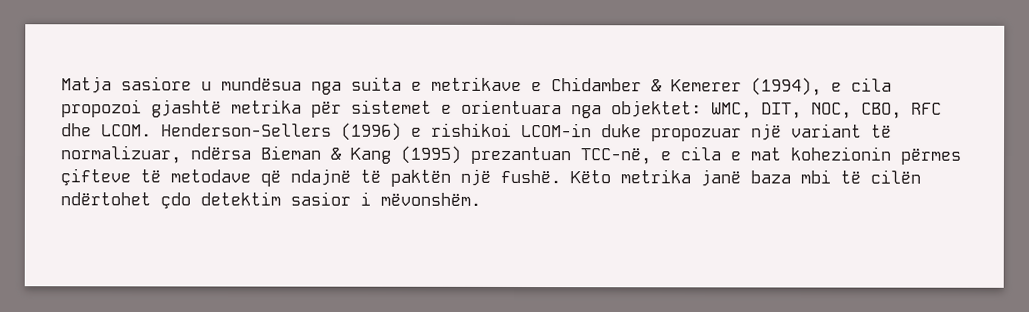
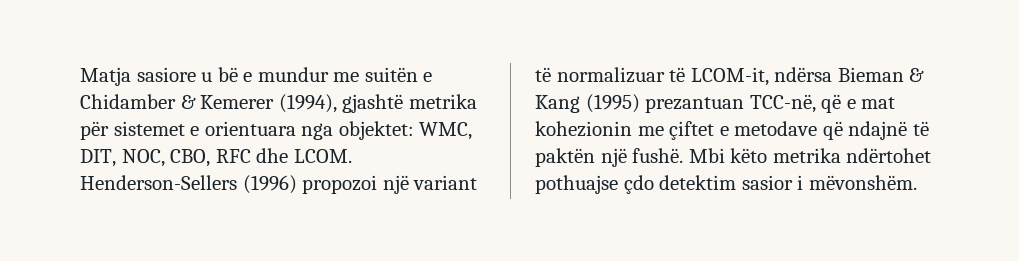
- Matja sasiore u mundësua nga suita e metrikave e Chidamber & Kemerer (1994), e cila propozoi gjashtë metrika për sistemet e orientuara nga objektet: WMC, DIT, NOC, CBO, RFC dhe LCOM.
+ Matja sasiore u bë e mundur me suitën e Chidamber & Kemerer (1994), gjashtë metrika për sistemet e orientuara nga objektet: WMC, DIT, NOC, CBO, RFC dhe LCOM.
- Henderson-Sellers (1996) e rishikoi LCOM-in duke propozuar një variant të normalizuar, ndërsa Bieman & Kang (1995) prezantuan TCC-në, e cila e mat kohezionin përmes çifteve të metodave që ndajnë të paktën një fushë.
+ Henderson-Sellers (1996) propozoi një variant të normalizuar të LCOM-it, ndërsa Bieman & Kang (1995) prezantuan TCC-në, që e mat kohezionin me çiftet e metodave që ndajnë të paktën një fushë.
- Këto metrika janë baza mbi të cilën ndërtohet çdo detektim sasior i mëvonshëm.
+ Mbi këto metrika ndërtohet pothuajse çdo detektim sasior i mëvonshëm.

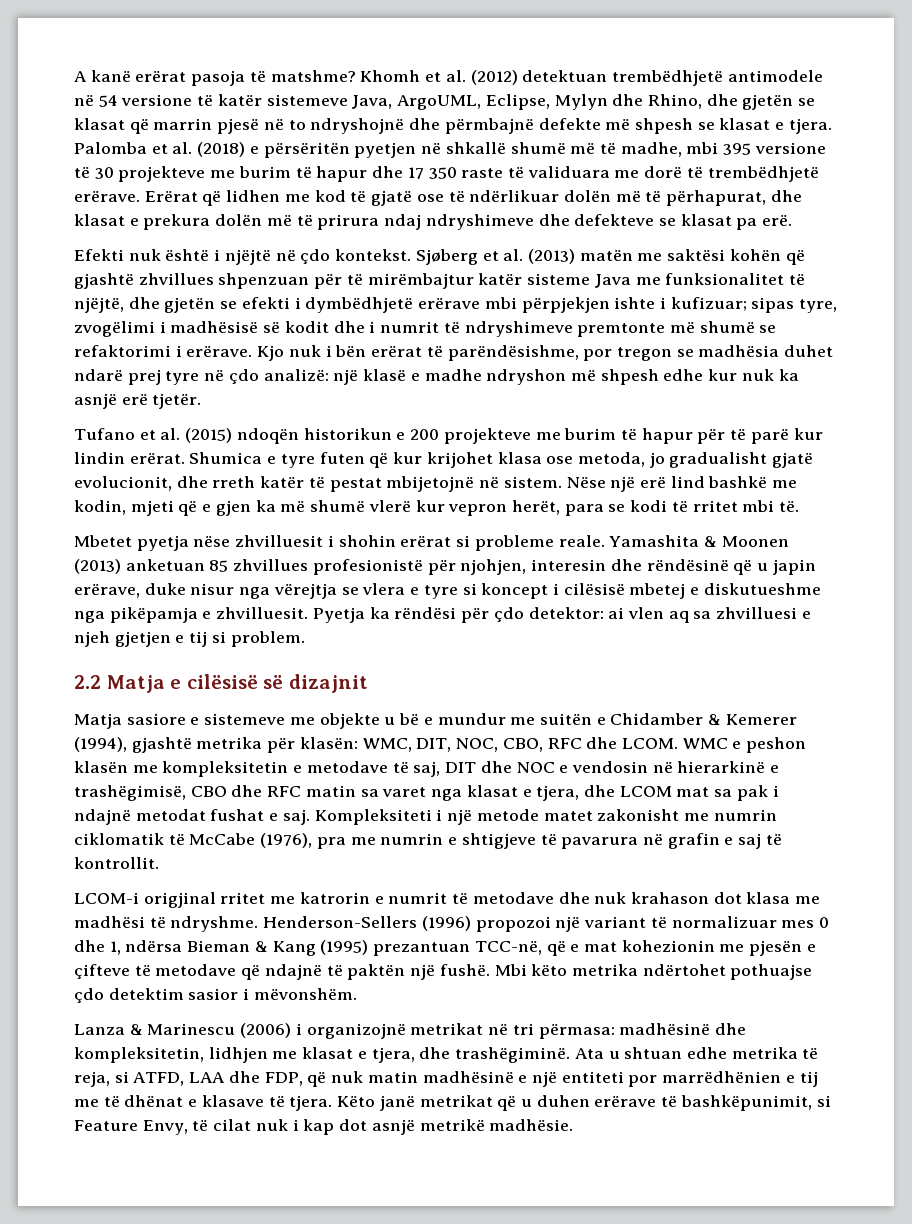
- Matja sasiore u bë e mundur me suitën e Chidamber & Kemerer (1994), gjashtë metrika për sistemet e orientuara nga objektet: WMC, DIT, NOC, CBO, RFC dhe LCOM.
+ A kanë erërat pasoja të matshme? Khomh et al. (2012) detektuan trembëdhjetë antimodele në 54 versione të katër sistemeve Java, ArgoUML, Eclipse, Mylyn dhe Rhino, dhe gjetën se klasat që marrin pjesë në to ndryshojnë dhe përmbajnë defekte më shpesh se klasat e tjera. Palomba et al. (2018) e përsëritën pyetjen në shkallë shumë më të madhe, mbi 395 versione të 30 projekteve me burim të hapur dhe 17 350 raste të validuara me dorë të trembëdhjetë erërave. Erërat që lidhen me kod të gjatë ose të ndërlikuar dolën më të përhapurat, dhe klasat e prekura dolën më të prirura ndaj ndryshimeve dhe defekteve se klasat pa erë.
+ Efekti nuk është i njëjtë në çdo kontekst. Sjøberg et al. (2013) matën me saktësi kohën që gjashtë zhvillues shpenzuan për të mirëmbajtur katër sisteme Java me funksionalitet të njëjtë, dhe gjetën se efekti i dymbëdhjetë erërave mbi përpjekjen ishte i kufizuar; sipas tyre, zvogëlimi i madhësisë së kodit dhe i numrit të ndryshimeve premtonte më shumë se refaktorimi i erërave. Kjo nuk i bën erërat të parëndësishme, por tregon se madhësia duhet ndarë prej tyre në çdo analizë: një klasë e madhe ndryshon më shpesh edhe kur nuk ka asnjë erë tjetër.
+ Tufano et al. (2015) ndoqën historikun e 200 projekteve me burim të hapur për të parë kur lindin erërat. Shumica e tyre futen që kur krijohet klasa ose metoda, jo gradualisht gjatë evolucionit, dhe rreth katër të pestat mbijetojnë në sistem. Nëse një erë lind bashkë me kodin, mjeti që e gjen ka më shumë vlerë kur vepron herët, para se kodi të rritet mbi të.
+ Mbetet pyetja nëse zhvilluesit i shohin erërat si probleme reale. Yamashita & Moonen (2013) anketuan 85 zhvillues profesionistë për njohjen, interesin dhe rëndësinë që u japin erërave, duke nisur nga vërejtja se vlera e tyre si koncept i cilësisë mbetej e diskutueshme nga pikëpamja e zhvilluesit. Pyetja ka rëndësi për çdo detektor: ai vlen aq sa zhvilluesi e njeh gjetjen e tij si problem.
+ 2.2 Matja e cilësisë së dizajnit
+ Matja sasiore e sistemeve me objekte u bë e mundur me suitën e Chidamber & Kemerer (1994), gjashtë metrika për klasën: WMC, DIT, NOC, CBO, RFC dhe LCOM.
+ WMC e peshon klasën me kompleksitetin e metodave të saj, DIT dhe NOC e vendosin në hierarkinë e trashëgimisë, CBO dhe RFC matin sa varet nga klasat e tjera, dhe LCOM mat sa pak i ndajnë metodat fushat e saj. Kompleksiteti i një metode matet zakonisht me numrin ciklomatik të McCabe (1976), pra me numrin e shtigjeve të pavarura në grafin e saj të kontrollit.
+ LCOM-i origjinal rritet me katrorin e numrit të metodave dhe nuk krahason dot klasa me madhësi të ndryshme.
- Henderson-Sellers (1996) propozoi një variant të normalizuar të LCOM-it, ndërsa Bieman & Kang (1995) prezantuan TCC-në, që e mat kohezionin me çiftet e metodave që ndajnë të paktën një fushë.
+ Henderson-Sellers (1996) propozoi një variant të normalizuar mes 0 dhe 1, ndërsa Bieman & Kang (1995) prezantuan TCC-në, që e mat kohezionin me pjesën e çifteve të metodave që ndajnë të paktën një fushë.
+ Lanza & Marinescu (2006) i organizojnë metrikat në tri përmasa: madhësinë dhe kompleksitetin, lidhjen me klasat e tjera, dhe trashëgiminë. Ata u shtuan edhe metrika të reja, si ATFD, LAA dhe FDP, që nuk matin madhësinë e një entiteti por marrëdhënien e tij me të dhënat e klasave të tjera. Këto janë metrikat që u duhen erërave të bashkëpunimit, si Feature Envy, të cilat nuk i kap dot asnjë metrikë madhësie.

